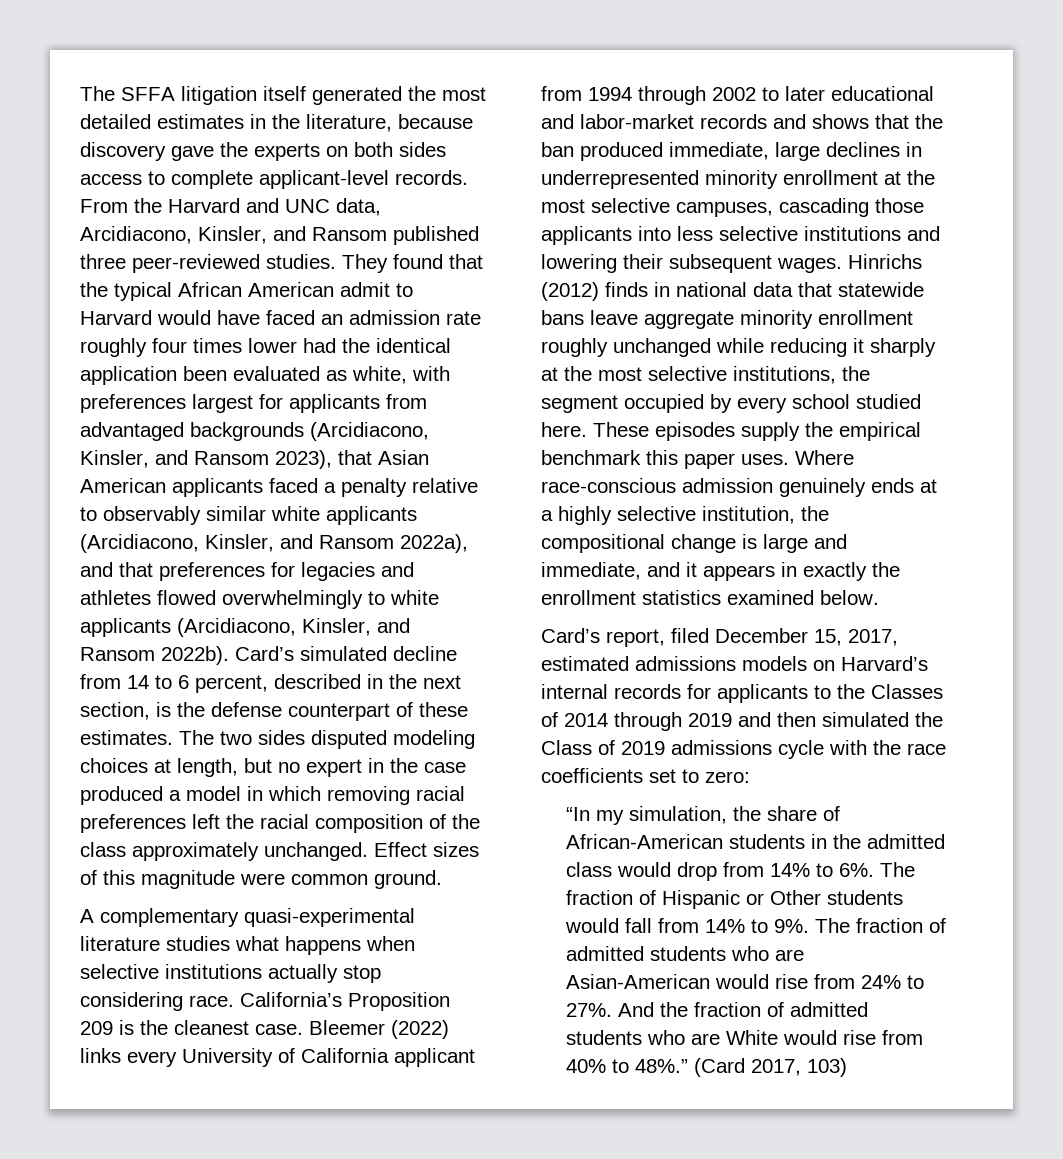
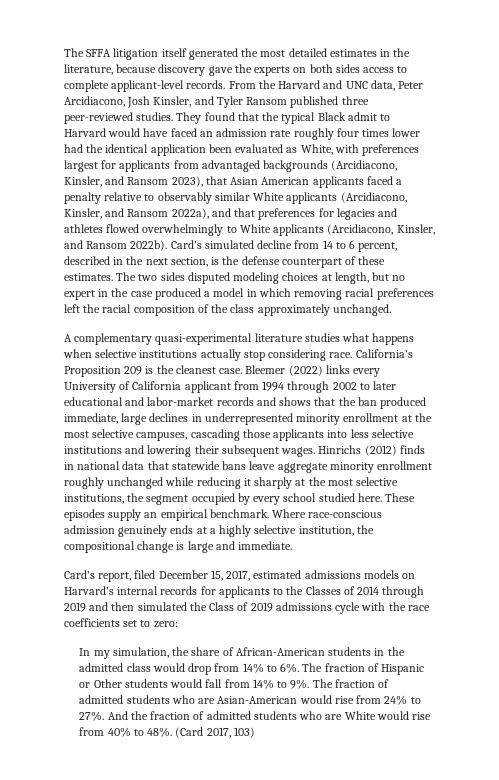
- From the Harvard and UNC data, Arcidiacono, Kinsler, and Ransom published three peer-reviewed studies.
+ From the Harvard and UNC data, Peter Arcidiacono, Josh Kinsler, and Tyler Ransom published three peer-reviewed studies.
- They found that the typical African American admit to Harvard would have faced an admission rate roughly four times lower had the identical application been evaluated as white, with preferences largest for applicants from advantaged backgrounds (Arcidiacono, Kinsler, and Ransom 2023), that Asian American applicants faced a penalty relative to observably similar white applicants (Arcidiacono, Kinsler, and Ransom 2022a), and that preferences for legacies and athletes flowed overwhelmingly to white applicants (Arcidiacono, Kinsler, and Ransom 2022b).
+ They found that the typical Black admit to Harvard would have faced an admission rate roughly four times lower had the identical application been evaluated as White, with preferences largest for applicants from advantaged backgrounds (Arcidiacono, Kinsler, and Ransom 2023), that Asian American applicants faced a penalty relative to observably similar White applicants (Arcidiacono, Kinsler, and Ransom 2022a), and that preferences for legacies and athletes flowed overwhelmingly to White applicants (Arcidiacono, Kinsler, and Ransom 2022b).
- Effect sizes of this magnitude were common ground.
- These episodes supply the empirical benchmark this paper uses.
+ These episodes supply an empirical benchmark.
- Where race-conscious admission genuinely ends at a highly selective institution, the compositional change is large and immediate, and it appears in exactly the enrollment statistics examined below.
+ Where race-conscious admission genuinely ends at a highly selective institution, the compositional change is large and immediate.
- “In my simulation, the share of African-American students in the admitted class would drop from 14% to 6%.
+ In my simulation, the share of African-American students in the admitted class would drop from 14% to 6%.
- And the fraction of admitted students who are White would rise from 40% to 48%.”
+ And the fraction of admitted students who are White would rise from 40% to 48%.

